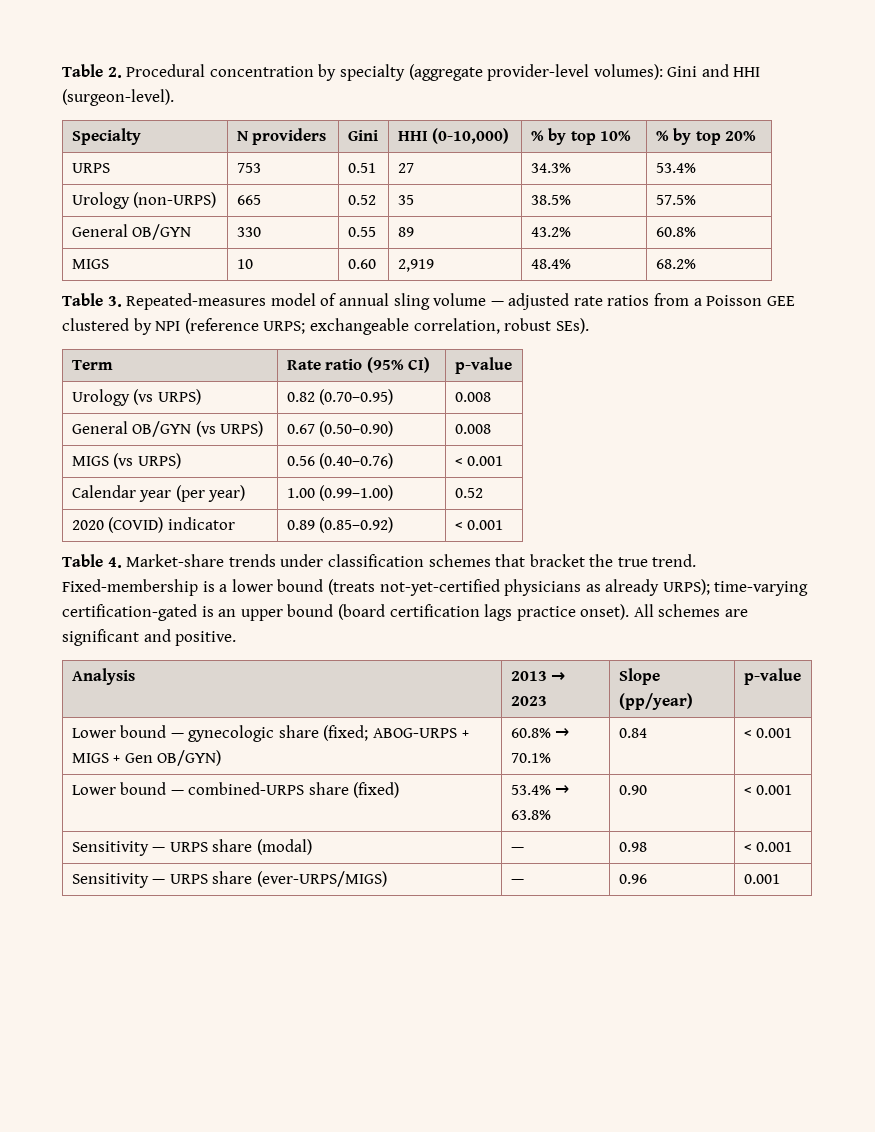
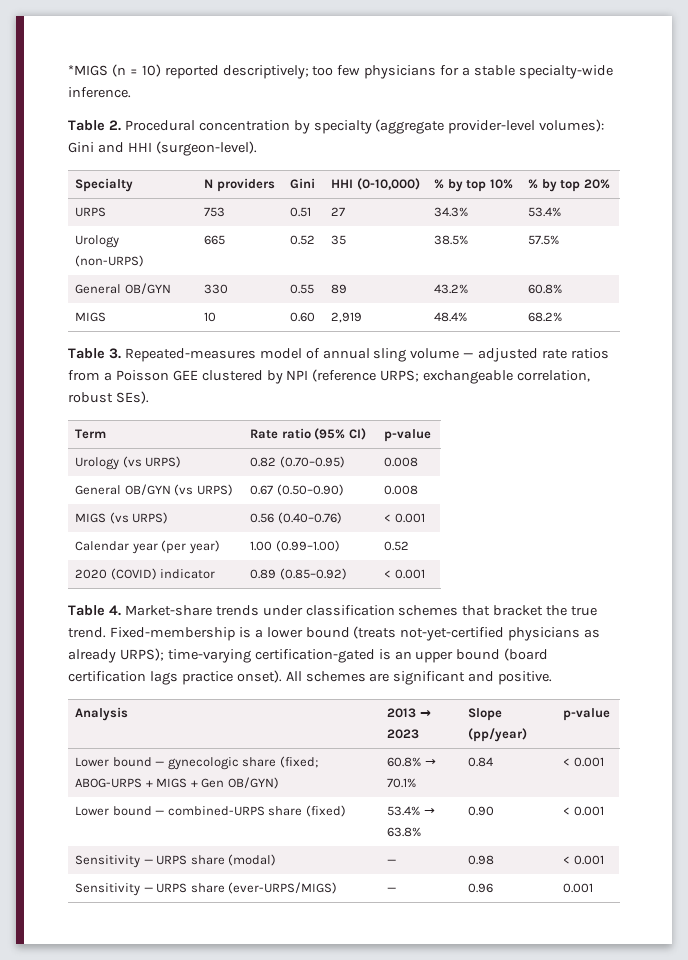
+ *MIGS (n = 10) reported descriptively; too few physicians for a stable specialty-wide inference.

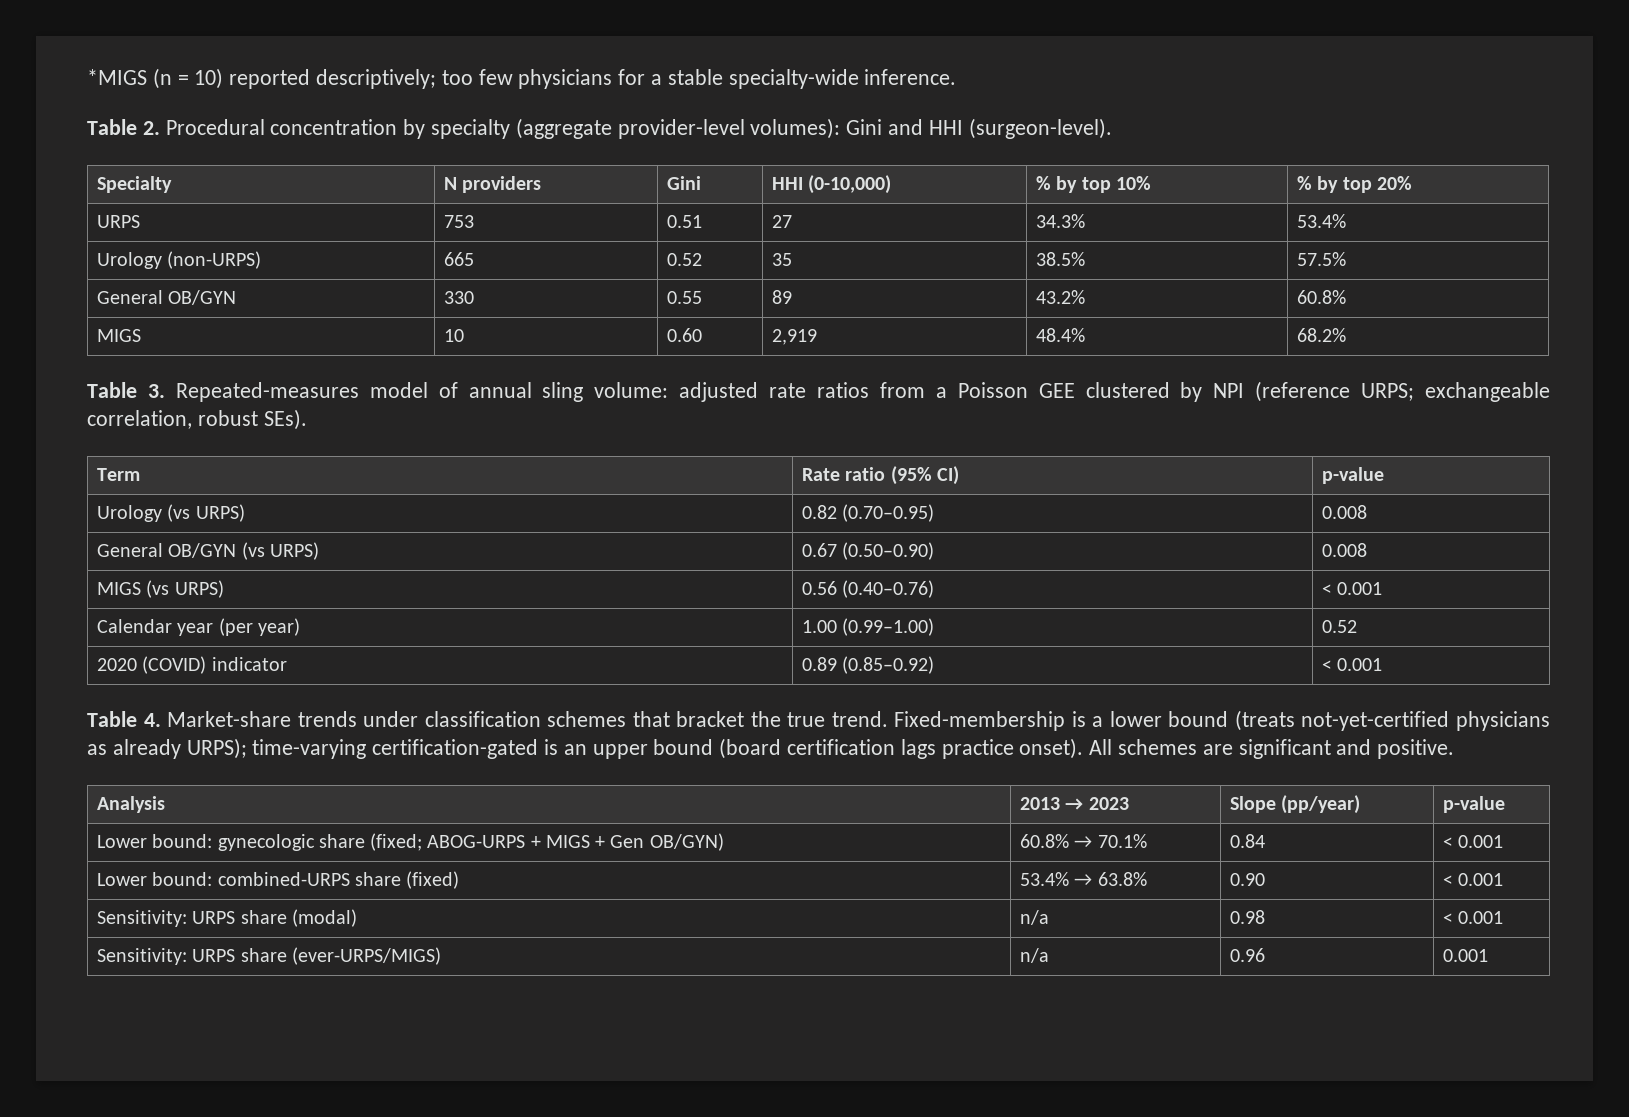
- Table 3. Repeated-measures model of annual sling volume — adjusted rate ratios from a Poisson GEE clustered by NPI (reference URPS; exchangeable correlation, robust SEs).
+ Table 3. Repeated-measures model of annual sling volume: adjusted rate ratios from a Poisson GEE clustered by NPI (reference URPS; exchangeable correlation, robust SEs).
- Lower bound — gynecologic share (fixed; ABOG-URPS + MIGS + Gen OB/GYN) | 60.8% → 70.1% | 0.84 | < 0.001
+ Lower bound: gynecologic share (fixed; ABOG-URPS + MIGS + Gen OB/GYN) | 60.8% → 70.1% | 0.84 | < 0.001
- Lower bound — combined-URPS share (fixed) | 53.4% → 63.8% | 0.90 | < 0.001
+ Lower bound: combined-URPS share (fixed) | 53.4% → 63.8% | 0.90 | < 0.001
- Sensitivity — URPS share (modal) | — | 0.98 | < 0.001
+ Sensitivity: URPS share (modal) | n/a | 0.98 | < 0.001
- Sensitivity — URPS share (ever-URPS/MIGS) | — | 0.96 | 0.001
+ Sensitivity: URPS share (ever-URPS/MIGS) | n/a | 0.96 | 0.001

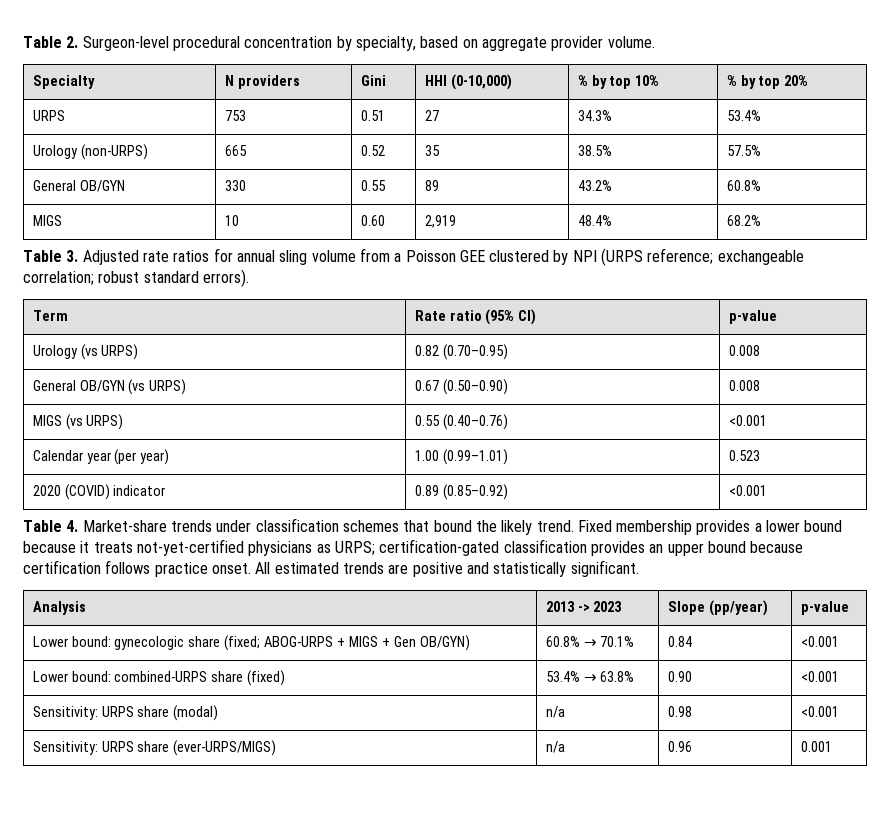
- *MIGS (n = 10) reported descriptively; too few physicians for a stable specialty-wide inference.
- Table 2. Procedural concentration by specialty (aggregate provider-level volumes): Gini and HHI (surgeon-level).
+ Table 2. Surgeon-level procedural concentration by specialty, based on aggregate provider volume.
- Table 3. Repeated-measures model of annual sling volume: adjusted rate ratios from a Poisson GEE clustered by NPI (reference URPS; exchangeable correlation, robust SEs).
+ Table 3. Adjusted rate ratios for annual sling volume from a Poisson GEE clustered by NPI (URPS reference; exchangeable correlation; robust standard errors).
- MIGS (vs URPS) | 0.56 (0.40–0.76) | < 0.001
+ MIGS (vs URPS) | 0.55 (0.40–0.76) | <0.001
- Calendar year (per year) | 1.00 (0.99–1.00) | 0.52
+ Calendar year (per year) | 1.00 (0.99–1.01) | 0.523
- 2020 (COVID) indicator | 0.89 (0.85–0.92) | < 0.001
+ 2020 (COVID) indicator | 0.89 (0.85–0.92) | <0.001
- Table 4. Market-share trends under classification schemes that bracket the true trend. Fixed-membership is a lower bound (treats not-yet-certified physicians as already URPS); time-varying certification-gated is an upper bound (board certification lags practice onset). All schemes are significant and positive.
+ Table 4. Market-share trends under classification schemes that bound the likely trend. Fixed membership provides a lower bound because it treats not-yet-certified physicians as URPS; certification-gated classification provides an upper bound because certification follows practice onset. All estimated trends are positive and statistically significant.
- Analysis | 2013 → 2023 | Slope (pp/year) | p-value
+ Analysis | 2013 -> 2023 | Slope (pp/year) | p-value
- Lower bound: gynecologic share (fixed; ABOG-URPS + MIGS + Gen OB/GYN) | 60.8% → 70.1% | 0.84 | < 0.001
+ Lower bound: gynecologic share (fixed; ABOG-URPS + MIGS + Gen OB/GYN) | 60.8% → 70.1% | 0.84 | <0.001
- Lower bound: combined-URPS share (fixed) | 53.4% → 63.8% | 0.90 | < 0.001
+ Lower bound: combined-URPS share (fixed) | 53.4% → 63.8% | 0.90 | <0.001
- Sensitivity: URPS share (modal) | n/a | 0.98 | < 0.001
+ Sensitivity: URPS share (modal) | n/a | 0.98 | <0.001

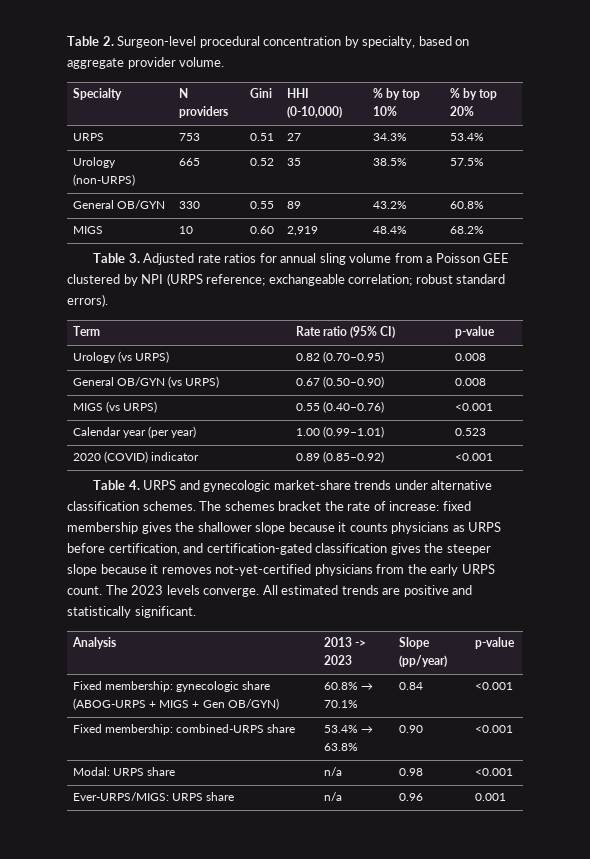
- Table 4. Market-share trends under classification schemes that bound the likely trend. Fixed membership provides a lower bound because it treats not-yet-certified physicians as URPS; certification-gated classification provides an upper bound because certification follows practice onset.
+ Table 4. URPS and gynecologic market-share trends under alternative classification schemes. The schemes bracket the rate of increase: fixed membership gives the shallower slope because it counts physicians as URPS before certification, and certification-gated classification gives the steeper slope because it removes not-yet-certified physicians from the early URPS count. The 2023 levels converge.
- Lower bound: gynecologic share (fixed; ABOG-URPS + MIGS + Gen OB/GYN) | 60.8% → 70.1% | 0.84 | <0.001
+ Fixed membership: gynecologic share (ABOG-URPS + MIGS + Gen OB/GYN) | 60.8% → 70.1% | 0.84 | <0.001
- Lower bound: combined-URPS share (fixed) | 53.4% → 63.8% | 0.90 | <0.001
+ Fixed membership: combined-URPS share | 53.4% → 63.8% | 0.90 | <0.001
- Sensitivity: URPS share (modal) | n/a | 0.98 | <0.001
+ Modal: URPS share | n/a | 0.98 | <0.001
- Sensitivity: URPS share (ever-URPS/MIGS) | n/a | 0.96 | 0.001
+ Ever-URPS/MIGS: URPS share | n/a | 0.96 | 0.001

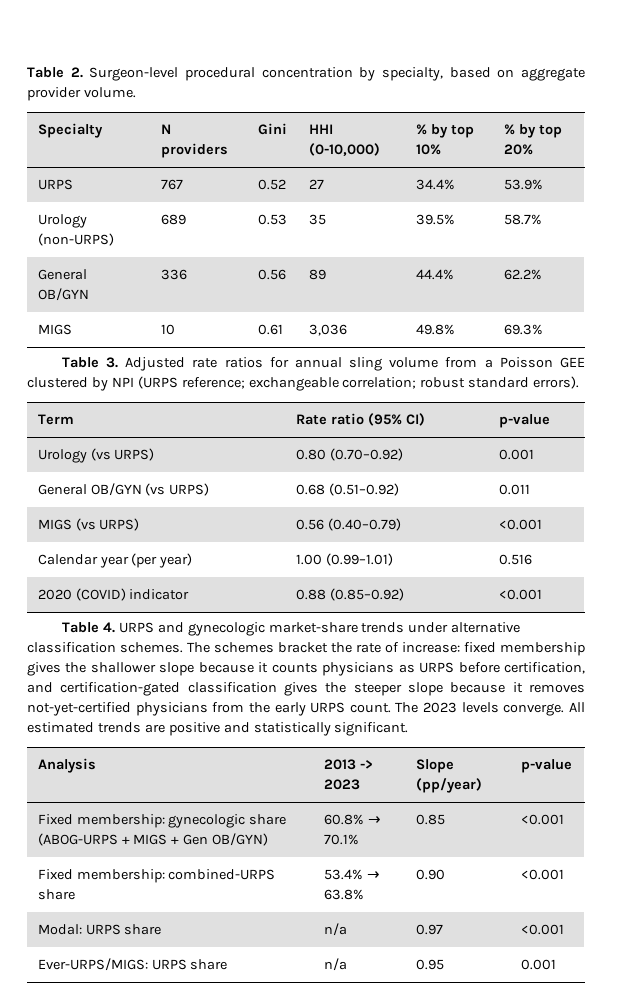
- URPS | 753 | 0.51 | 27 | 34.3% | 53.4%
+ URPS | 767 | 0.52 | 27 | 34.4% | 53.9%
- Urology (non-URPS) | 665 | 0.52 | 35 | 38.5% | 57.5%
+ Urology (non-URPS) | 689 | 0.53 | 35 | 39.5% | 58.7%
- General OB/GYN | 330 | 0.55 | 89 | 43.2% | 60.8%
+ General OB/GYN | 336 | 0.56 | 89 | 44.4% | 62.2%
- MIGS | 10 | 0.60 | 2,919 | 48.4% | 68.2%
+ MIGS | 10 | 0.61 | 3,036 | 49.8% | 69.3%
- Urology (vs URPS) | 0.82 (0.70–0.95) | 0.008
+ Urology (vs URPS) | 0.80 (0.70–0.92) | 0.001
- General OB/GYN (vs URPS) | 0.67 (0.50–0.90) | 0.008
+ General OB/GYN (vs URPS) | 0.68 (0.51–0.92) | 0.011
- MIGS (vs URPS) | 0.55 (0.40–0.76) | <0.001
+ MIGS (vs URPS) | 0.56 (0.40–0.79) | <0.001
- Calendar year (per year) | 1.00 (0.99–1.01) | 0.523
+ Calendar year (per year) | 1.00 (0.99–1.01) | 0.516
- 2020 (COVID) indicator | 0.89 (0.85–0.92) | <0.001
+ 2020 (COVID) indicator | 0.88 (0.85–0.92) | <0.001
- Fixed membership: gynecologic share (ABOG-URPS + MIGS + Gen OB/GYN) | 60.8% → 70.1% | 0.84 | <0.001
+ Fixed membership: gynecologic share (ABOG-URPS + MIGS + Gen OB/GYN) | 60.8% → 70.1% | 0.85 | <0.001
- Modal: URPS share | n/a | 0.98 | <0.001
+ Modal: URPS share | n/a | 0.97 | <0.001
- Ever-URPS/MIGS: URPS share | n/a | 0.96 | 0.001
+ Ever-URPS/MIGS: URPS share | n/a | 0.95 | 0.001

